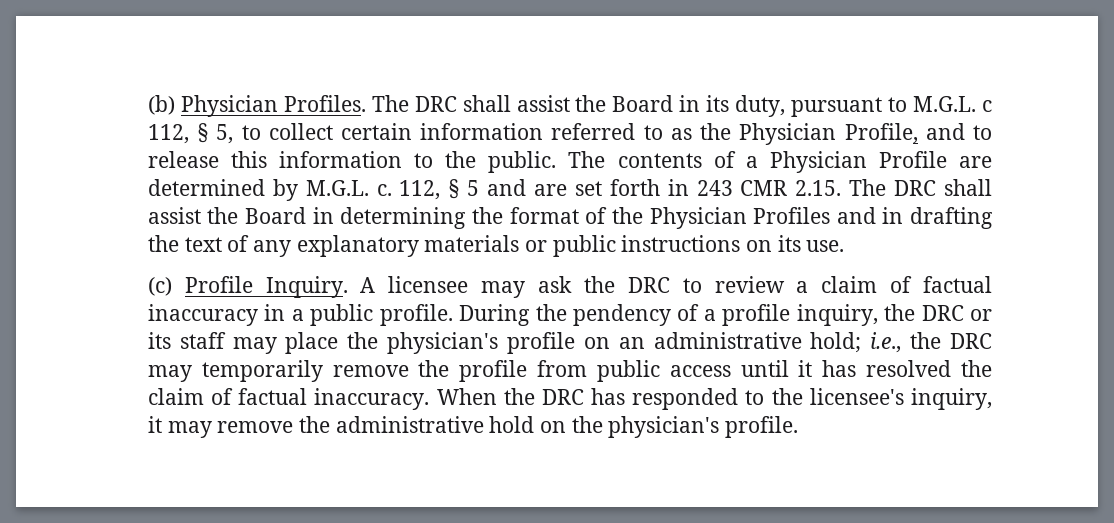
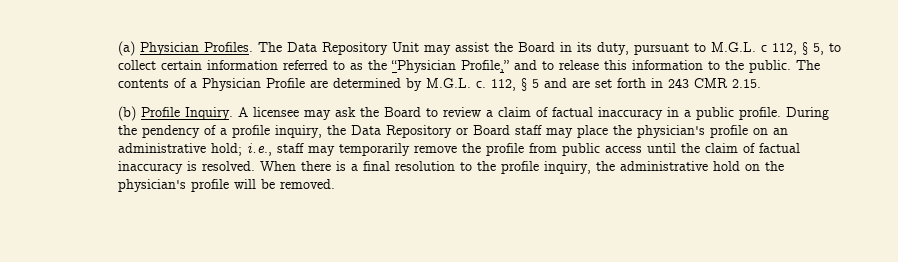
- (b) Physician Profiles.
+ (a) Physician Profiles.
- The DRC shall assist the Board in its duty, pursuant to M.G.L. c 112, § 5, to collect certain information referred to as the Physician Profile, and to release this information to the public.
+ The Data Repository Unit may assist the Board in its duty, pursuant to M.G.L. c 112, § 5, to collect certain information referred to as the “Physician Profile,” and to release this information to the public.
- 112, § 5 and are set forth in 243 CMR 2.15. The DRC shall assist the Board in determining the format of the Physician Profiles and in drafting the text of any explanatory materials or public instructions on its use.
- (c) Profile Inquiry.
+ 112, § 5 and are set forth in 243 CMR 2.15.
+ (b) Profile Inquiry.
- A licensee may ask the DRC to review a claim of factual inaccuracy in a public profile.
+ A licensee may ask the Board to review a claim of factual inaccuracy in a public profile.
- During the pendency of a profile inquiry, the DRC or its staff may place the physician's profile on an administrative hold; i.e., the DRC may temporarily remove the profile from public access until it has resolved the claim of factual inaccuracy. When the DRC has responded to the licensee's inquiry, it may remove the administrative hold on the physician's profile.
+ During the pendency of a profile inquiry, the Data Repository or Board staff may place the physician's profile on an administrative hold; i.e., staff may temporarily remove the profile from public access until the claim of factual inaccuracy is resolved. When there is a final resolution to the profile inquiry, the administrative hold on the physician's profile will be removed.

